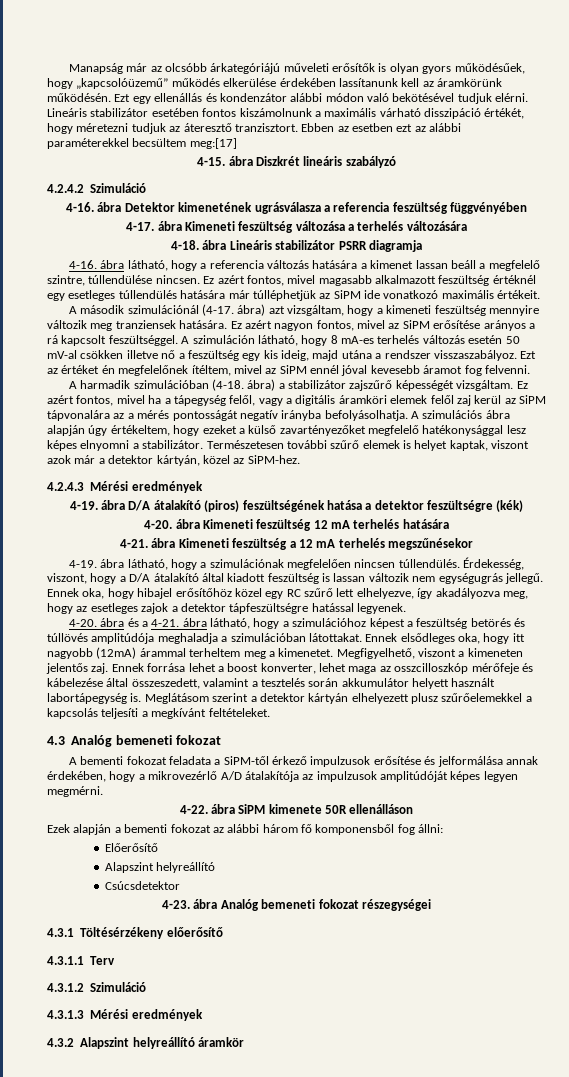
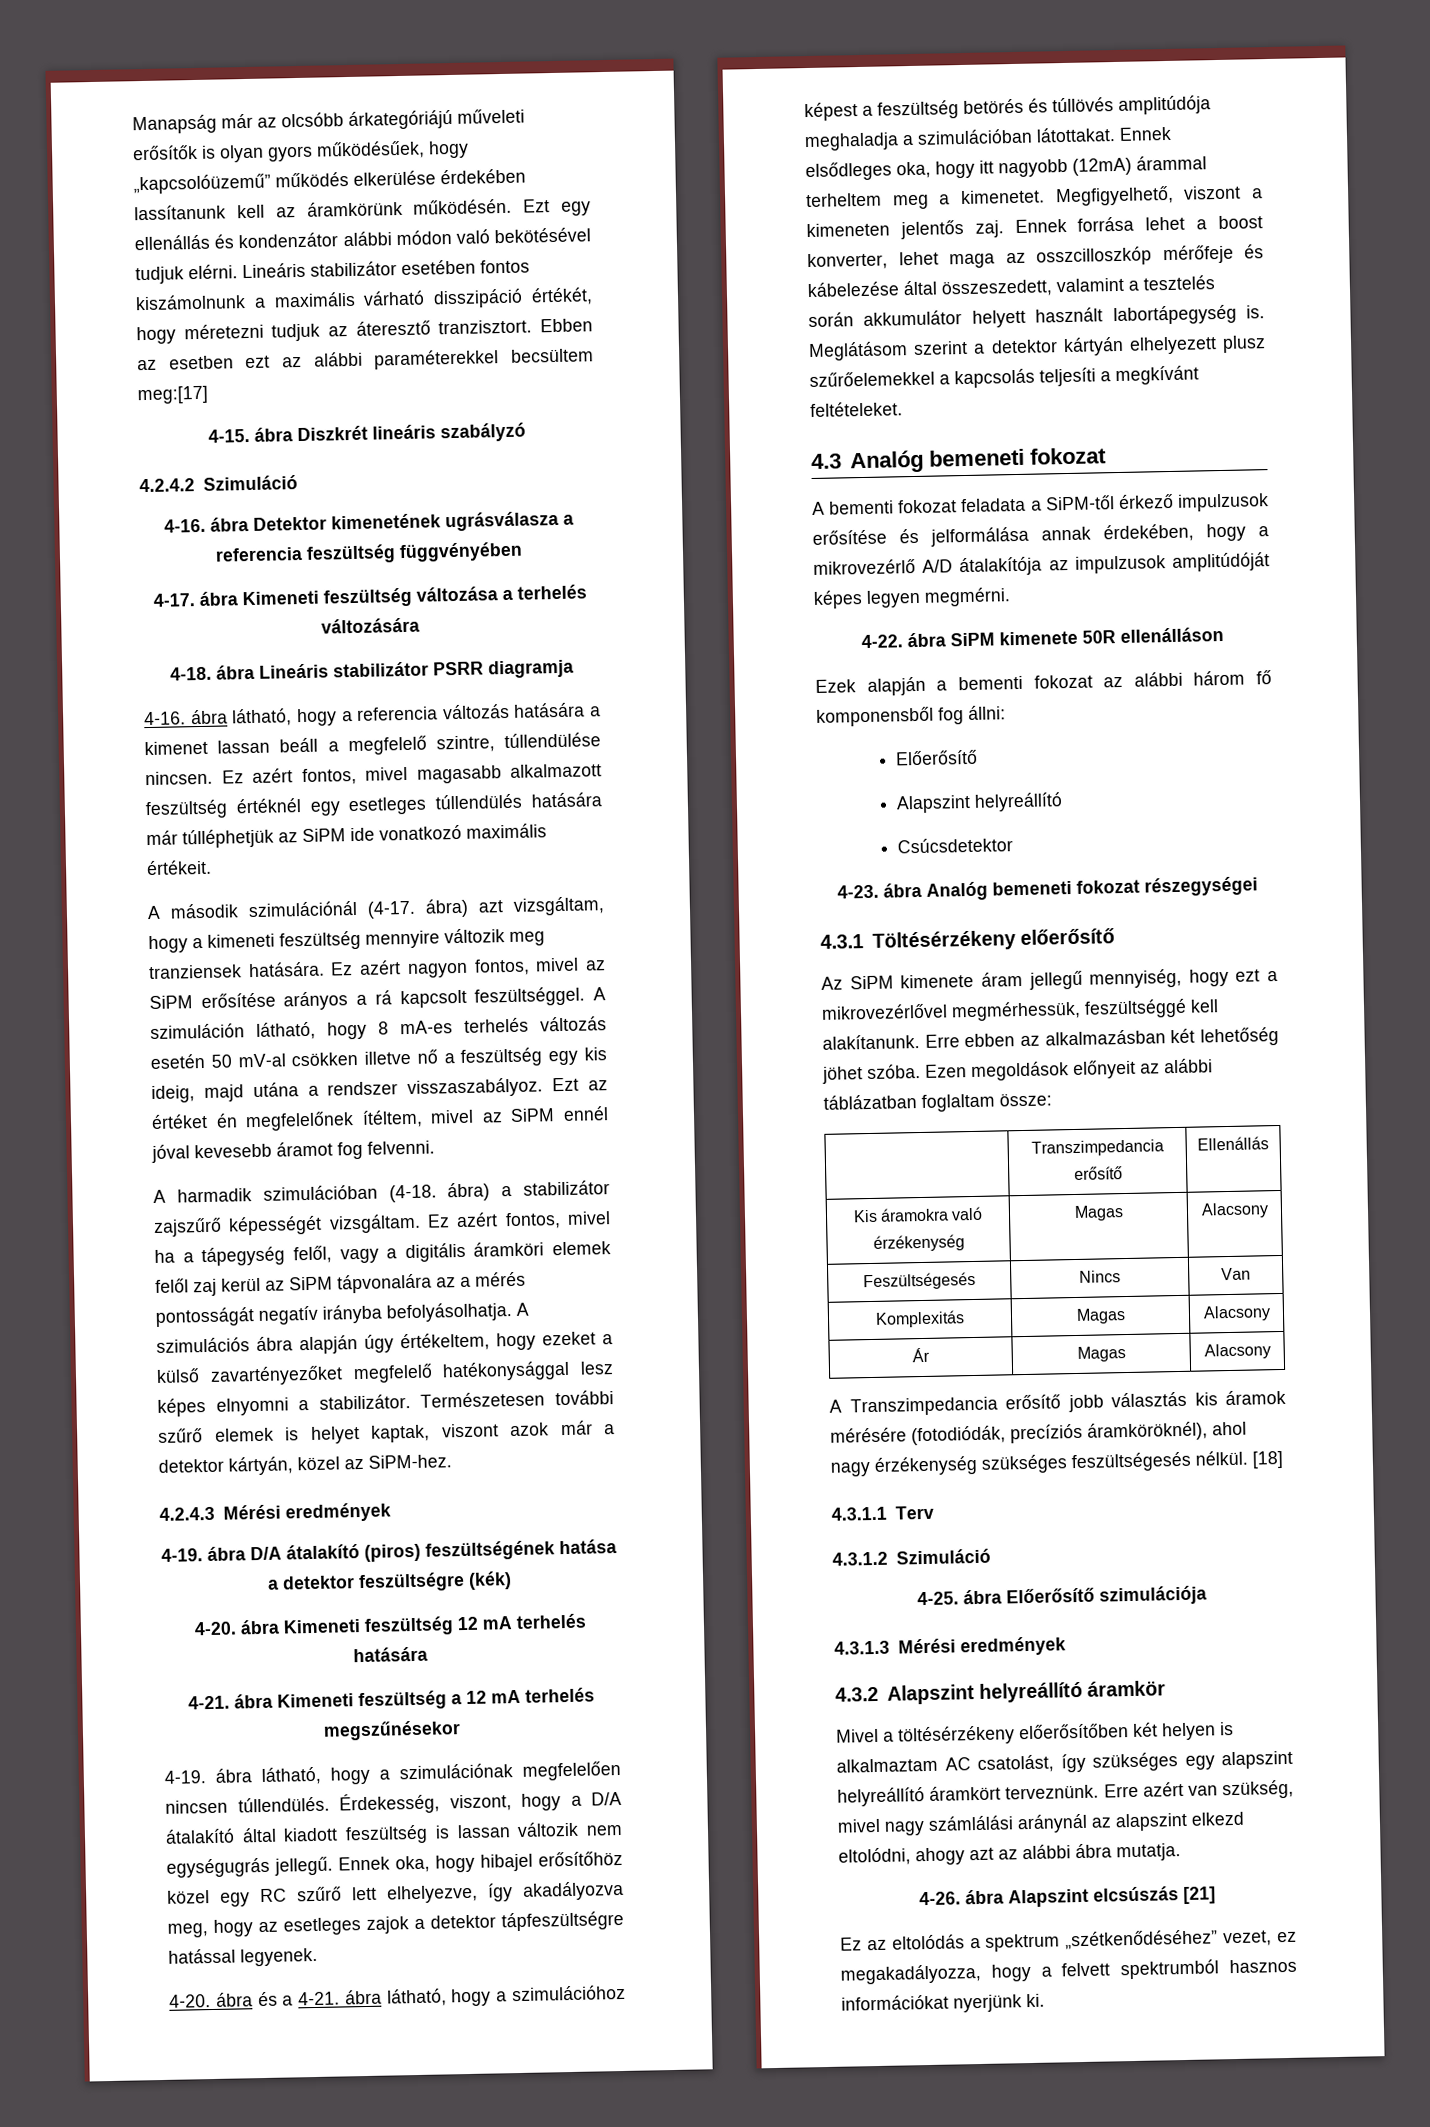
+ Az SiPM kimenete áram jellegű mennyiség, hogy ezt a mikrovezérlővel megmérhessük, feszültséggé kell alakítanunk. Erre ebben az alkalmazásban két lehetőség jöhet szóba. Ezen megoldások előnyeit az alábbi táblázatban foglaltam össze:
+ | Transzimpedancia erősítő | Ellenállás
+ Kis áramokra való érzékenység | Magas | Alacsony
+ Feszültségesés | Nincs | Van
+ Komplexitás | Magas | Alacsony
+ Ár | Magas | Alacsony
+ A Transzimpedancia erősítő jobb választás kis áramok mérésére (fotodiódák, precíziós áramköröknél), ahol nagy érzékenység szükséges feszültségesés nélkül. [18]
+ 4-25. ábra Előerősítő szimulációja
+ Mivel a töltésérzékeny előerősítőben két helyen is alkalmaztam AC csatolást, így szükséges egy alapszint helyreállító áramkört terveznünk. Erre azért van szükség, mivel nagy számlálási aránynál az alapszint elkezd eltolódni, ahogy azt az alábbi ábra mutatja.
+ 4-26. ábra Alapszint elcsúszás [21]
+ Ez az eltolódás a spektrum „szétkenődéséhez” vezet, ez megakadályozza, hogy a felvett spektrumból hasznos információkat nyerjünk ki.

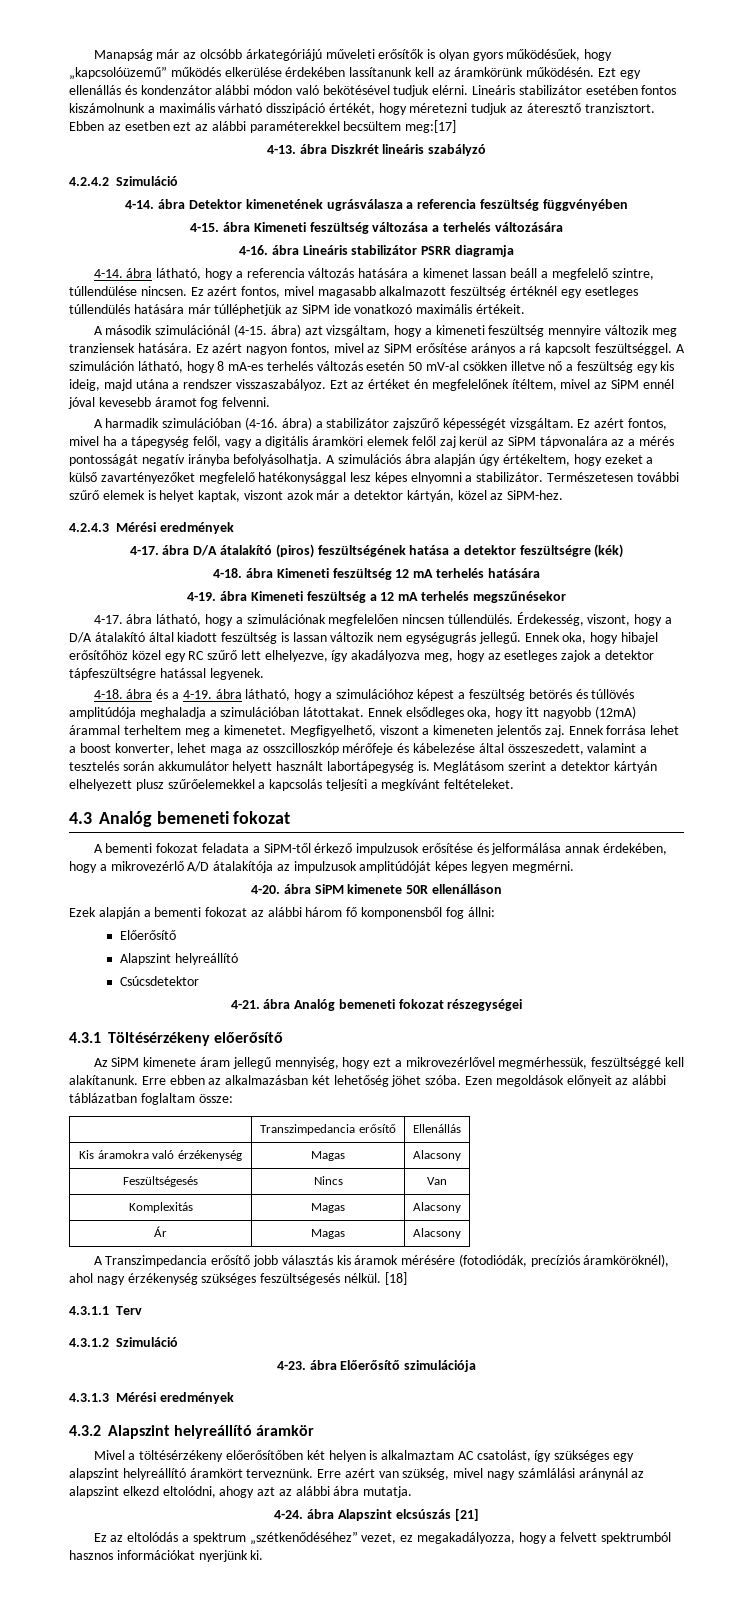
- 4-15. ábra Diszkrét lineáris szabályzó
+ 4-13. ábra Diszkrét lineáris szabályzó
- 4-16. ábra Detektor kimenetének ugrásválasza a referencia feszültség függvényében
+ 4-14. ábra Detektor kimenetének ugrásválasza a referencia feszültség függvényében
- 4-17. ábra Kimeneti feszültség változása a terhelés változására
+ 4-15. ábra Kimeneti feszültség változása a terhelés változására
- 4-18. ábra Lineáris stabilizátor PSRR diagramja
+ 4-16. ábra Lineáris stabilizátor PSRR diagramja
- 4-16. ábra látható, hogy a referencia változás hatására a kimenet lassan beáll a megfelelő szintre, túllendülése nincsen.
+ 4-14. ábra látható, hogy a referencia változás hatására a kimenet lassan beáll a megfelelő szintre, túllendülése nincsen.
- A második szimulációnál (4-17. ábra) azt vizsgáltam, hogy a kimeneti feszültség mennyire változik meg tranziensek hatására.
+ A második szimulációnál (4-15. ábra) azt vizsgáltam, hogy a kimeneti feszültség mennyire változik meg tranziensek hatására.
- A harmadik szimulációban (4-18. ábra) a stabilizátor zajszűrő képességét vizsgáltam.
+ A harmadik szimulációban (4-16. ábra) a stabilizátor zajszűrő képességét vizsgáltam.
- 4-19. ábra D/A átalakító (piros) feszültségének hatása a detektor feszültségre (kék)
+ 4-17. ábra D/A átalakító (piros) feszültségének hatása a detektor feszültségre (kék)
- 4-20. ábra Kimeneti feszültség 12 mA terhelés hatására
+ 4-18. ábra Kimeneti feszültség 12 mA terhelés hatására
- 4-21. ábra Kimeneti feszültség a 12 mA terhelés megszűnésekor
+ 4-19. ábra Kimeneti feszültség a 12 mA terhelés megszűnésekor
- 4-19. ábra látható, hogy a szimulációnak megfelelően nincsen túllendülés.
+ 4-17. ábra látható, hogy a szimulációnak megfelelően nincsen túllendülés.
- 4-20. ábra és a 4-21. ábra látható, hogy a szimulációhoz képest a feszültség betörés és túllövés amplitúdója meghaladja a szimulációban látottakat.
+ 4-18. ábra és a 4-19. ábra látható, hogy a szimulációhoz képest a feszültség betörés és túllövés amplitúdója meghaladja a szimulációban látottakat.
- 4-22. ábra SiPM kimenete 50R ellenálláson
+ 4-20. ábra SiPM kimenete 50R ellenálláson
- 4-23. ábra Analóg bemeneti fokozat részegységei
+ 4-21. ábra Analóg bemeneti fokozat részegységei
- 4-25. ábra Előerősítő szimulációja
+ 4-23. ábra Előerősítő szimulációja
- 4-26. ábra Alapszint elcsúszás [21]
+ 4-24. ábra Alapszint elcsúszás [21]

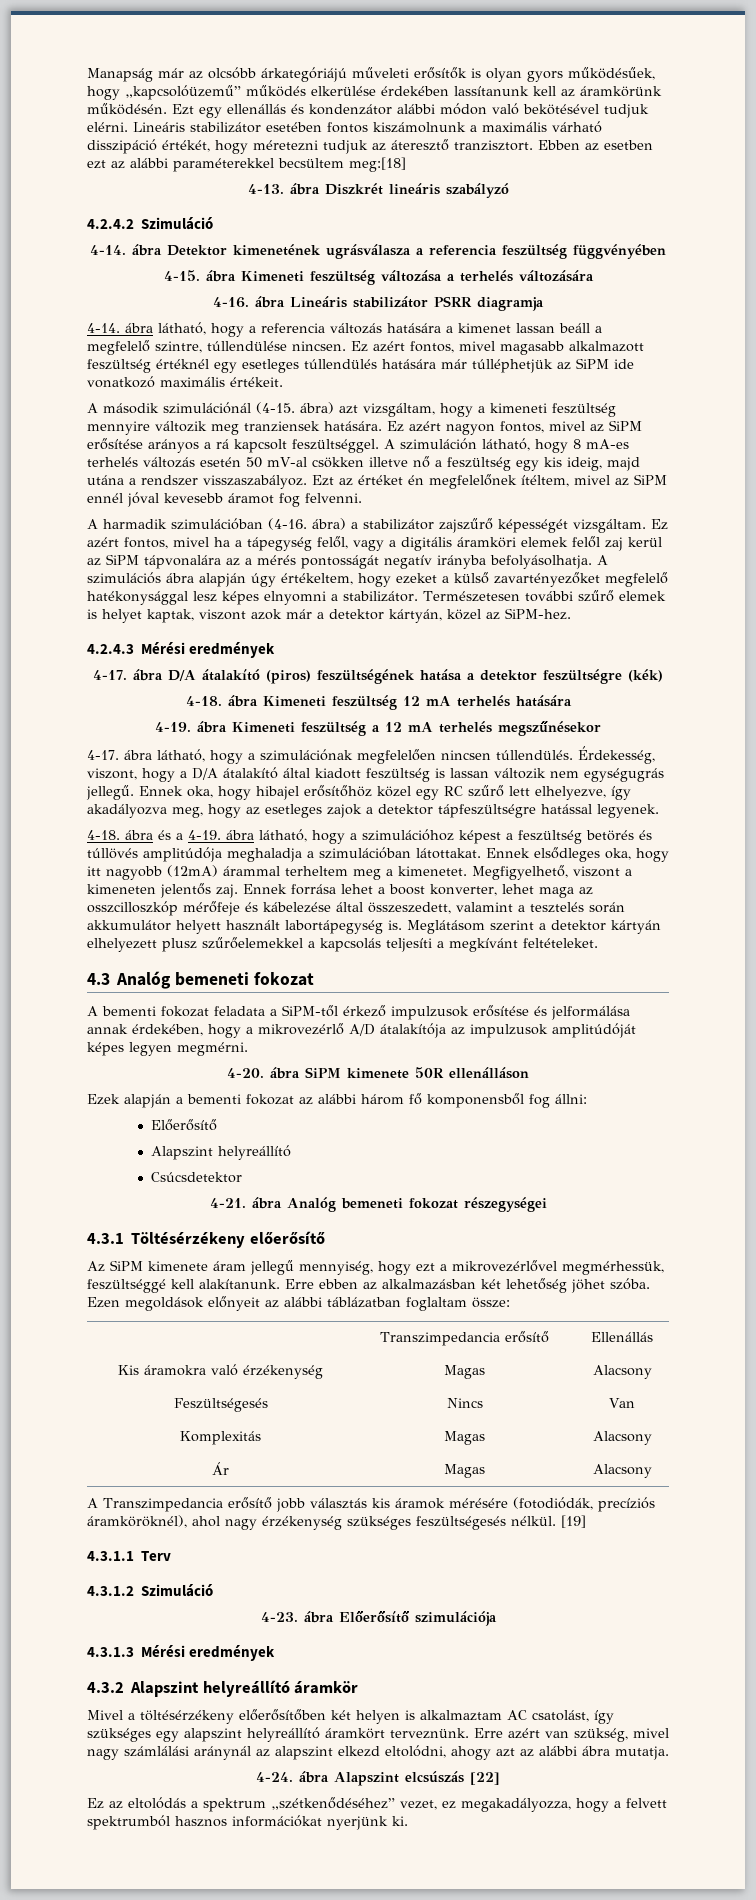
- Ebben az esetben ezt az alábbi paraméterekkel becsültem meg:[17]
+ Ebben az esetben ezt az alábbi paraméterekkel becsültem meg:[18]
- [18]
+ [19]
- 4-24. ábra Alapszint elcsúszás [21]
+ 4-24. ábra Alapszint elcsúszás [22]

